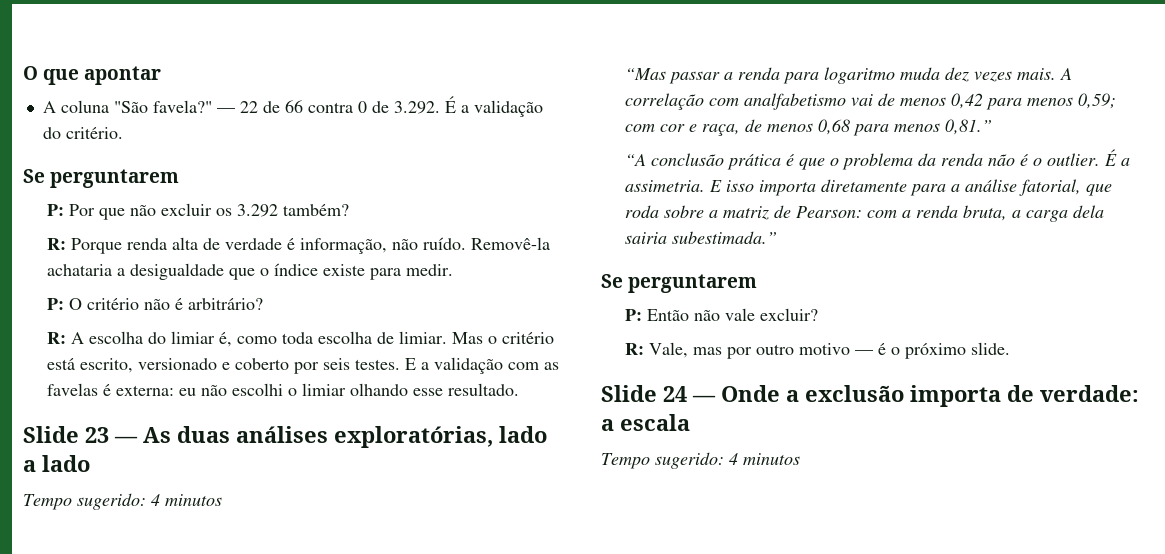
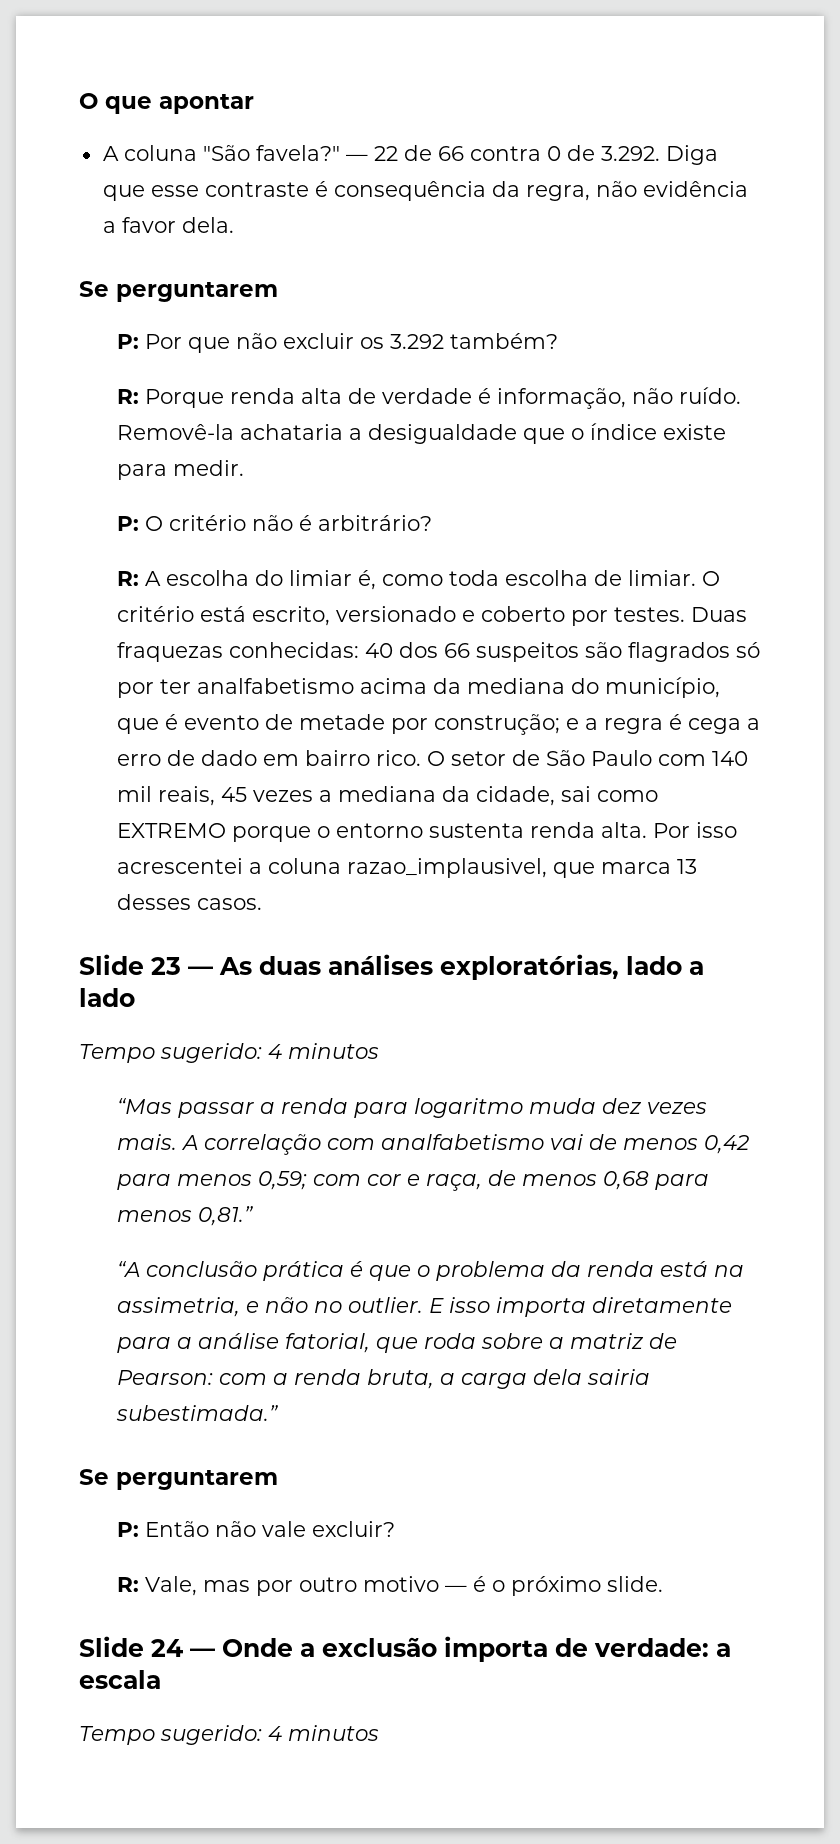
- — 22 de 66 contra 0 de 3.292. É a validação do critério.
+ — 22 de 66 contra 0 de 3.292. Diga que esse contraste é consequência da regra, não evidência a favor dela.
- Mas o critério está escrito, versionado e coberto por seis testes. E a validação com as favelas é externa: eu não escolhi o limiar olhando esse resultado.
+ O critério está escrito, versionado e coberto por testes. Duas fraquezas conhecidas: 40 dos 66 suspeitos são flagrados só por ter analfabetismo acima da mediana do município, que é evento de metade por construção; e a regra é cega a erro de dado em bairro rico. O setor de São Paulo com 140 mil reais, 45 vezes a mediana da cidade, sai como EXTREMO porque o entorno sustenta renda alta. Por isso acrescentei a coluna razao_implausivel, que marca 13 desses casos.
- “A conclusão prática é que o problema da renda não é o outlier. É a assimetria.
+ “A conclusão prática é que o problema da renda está na assimetria, e não no outlier.

